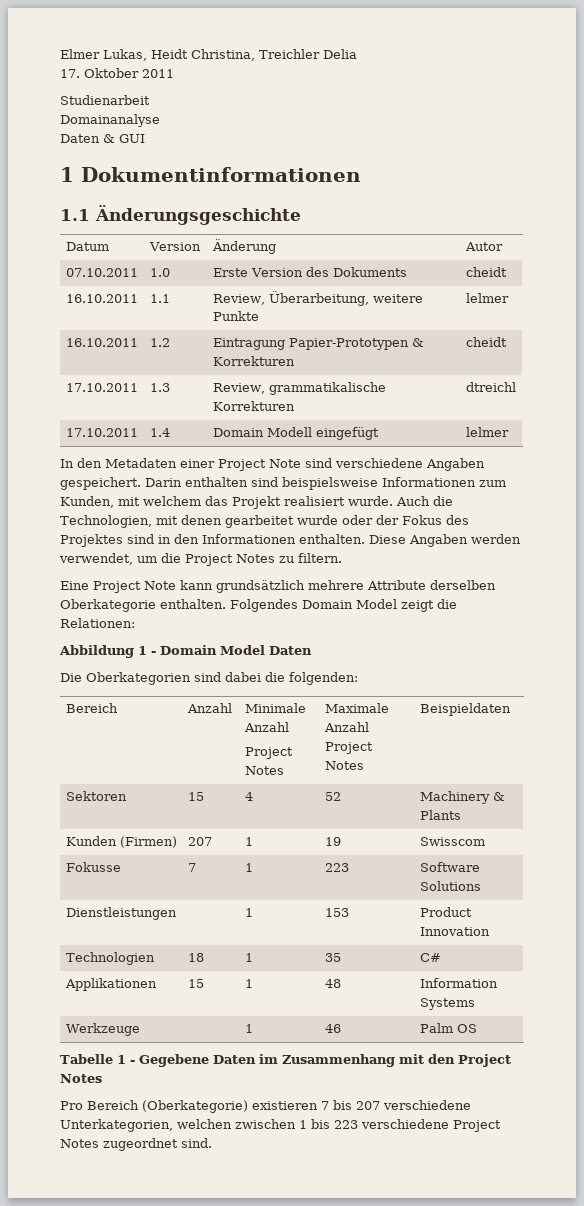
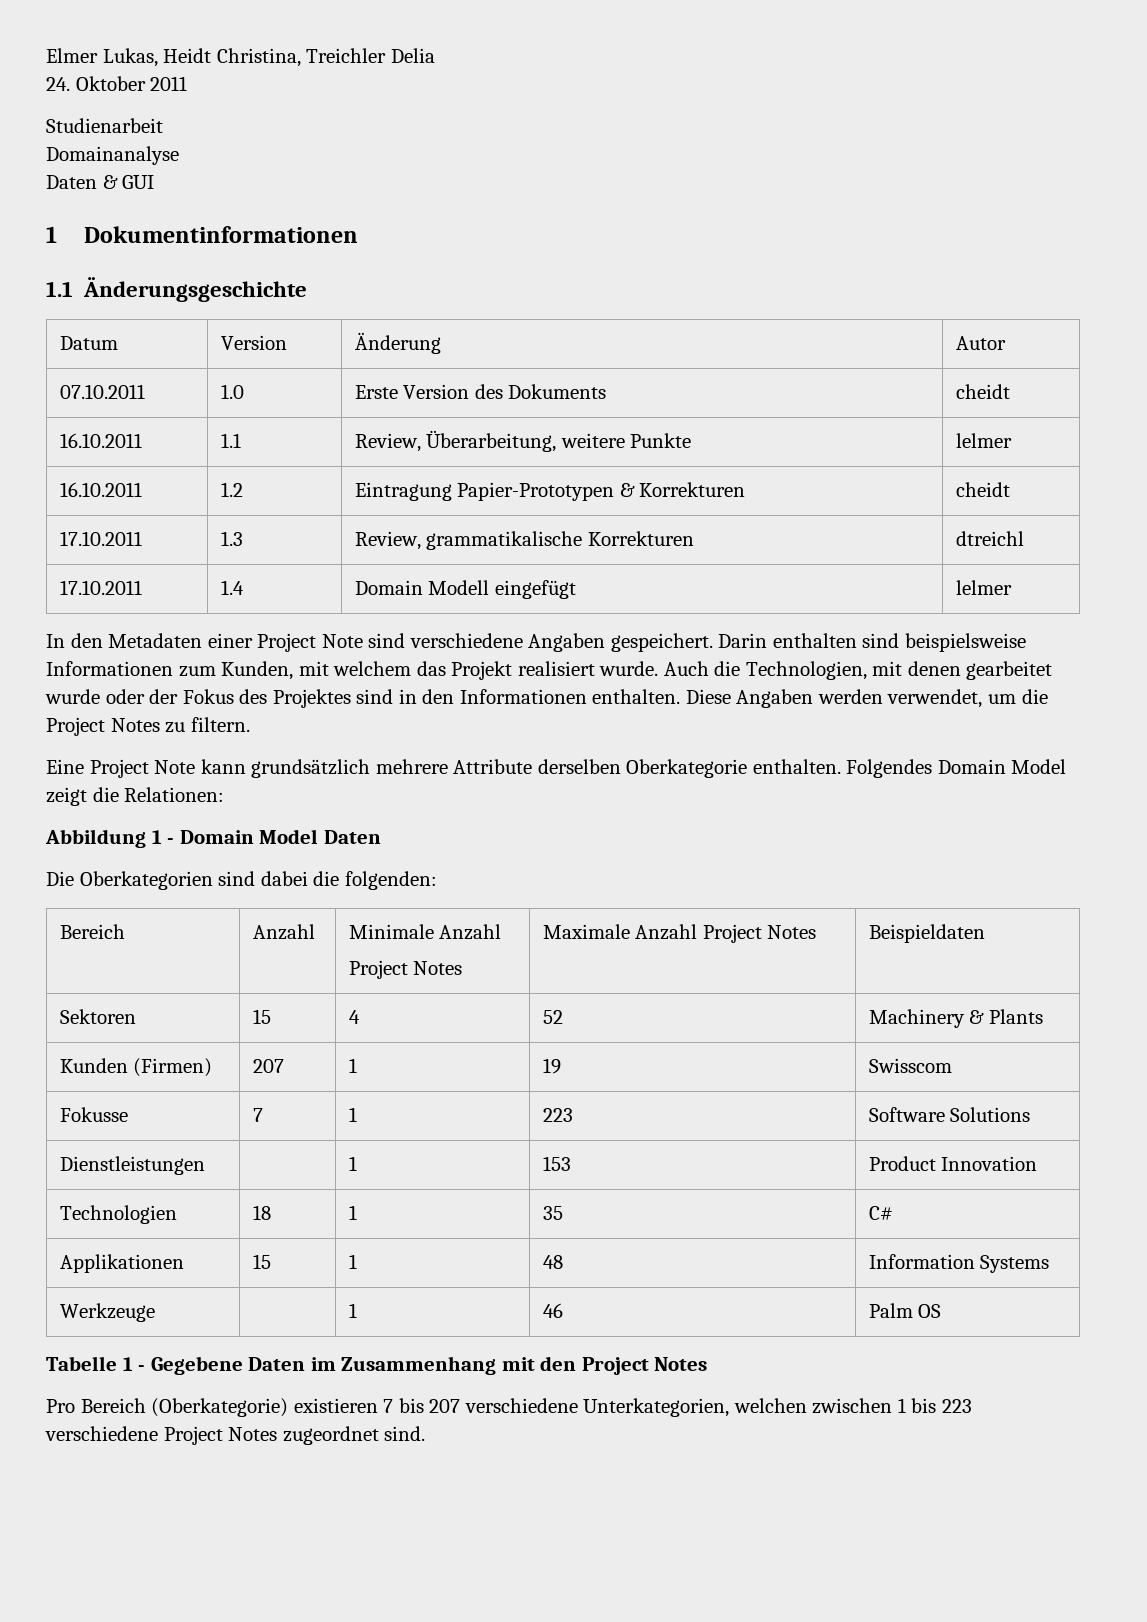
- 17. Oktober 2011
+ 24. Oktober 2011

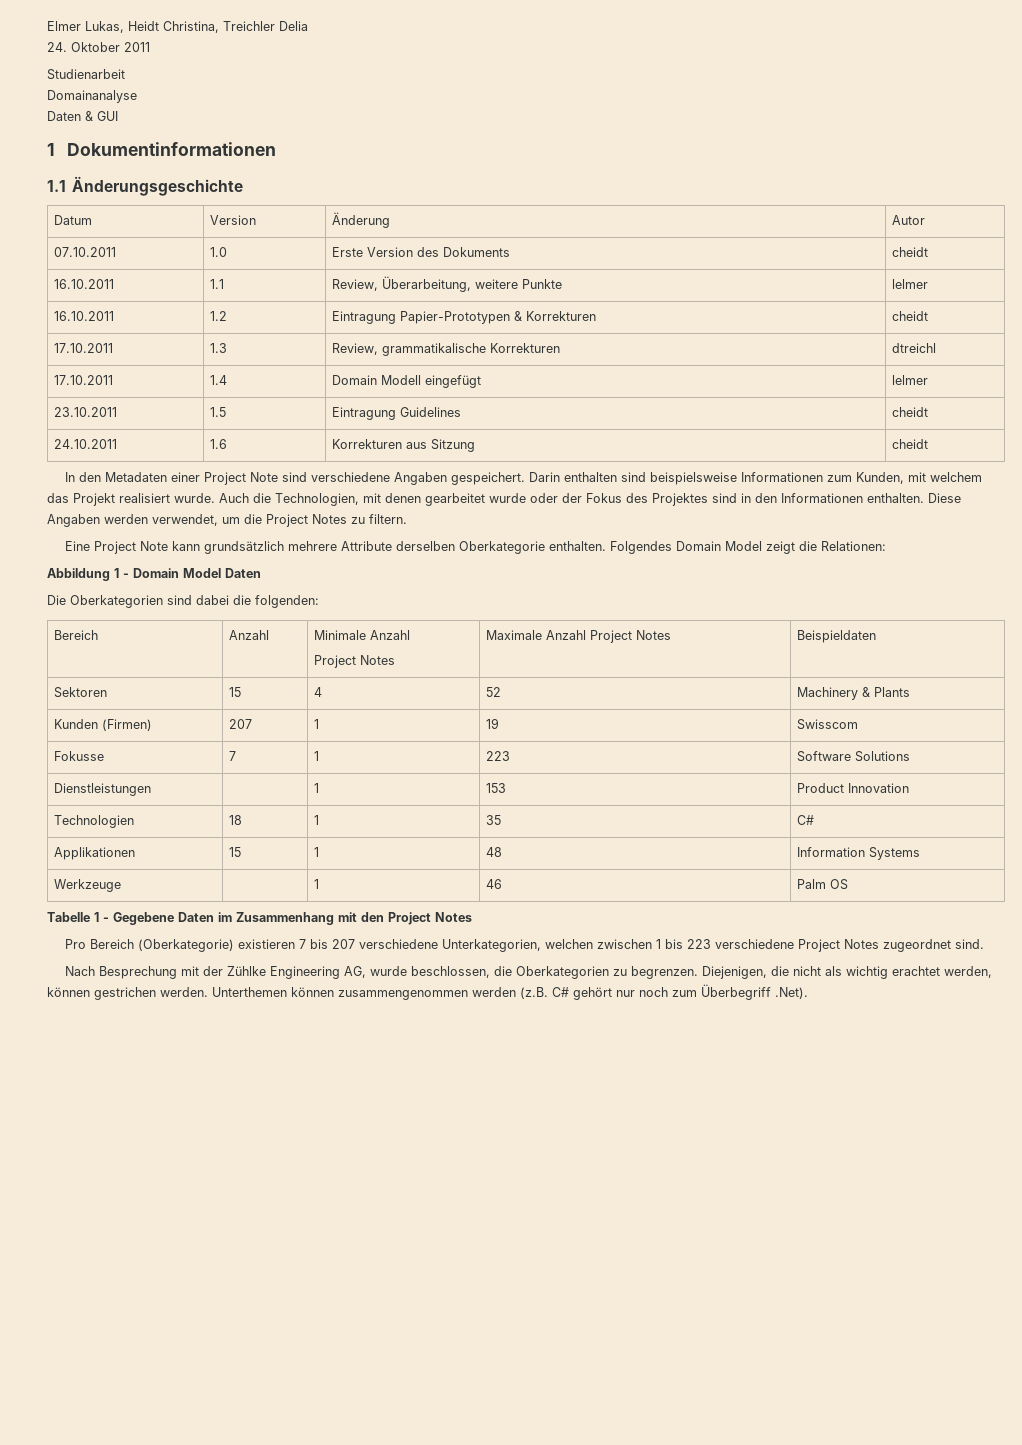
+ 23.10.2011 | 1.5 | Eintragung Guidelines | cheidt
+ 24.10.2011 | 1.6 | Korrekturen aus Sitzung | cheidt
+ Nach Besprechung mit der Zühlke Engineering AG, wurde beschlossen, die Oberkategorien zu begrenzen. Diejenigen, die nicht als wichtig erachtet werden, können gestrichen werden. Unterthemen können zusammengenommen werden (z.B. C# gehört nur noch zum Überbegriff .Net).

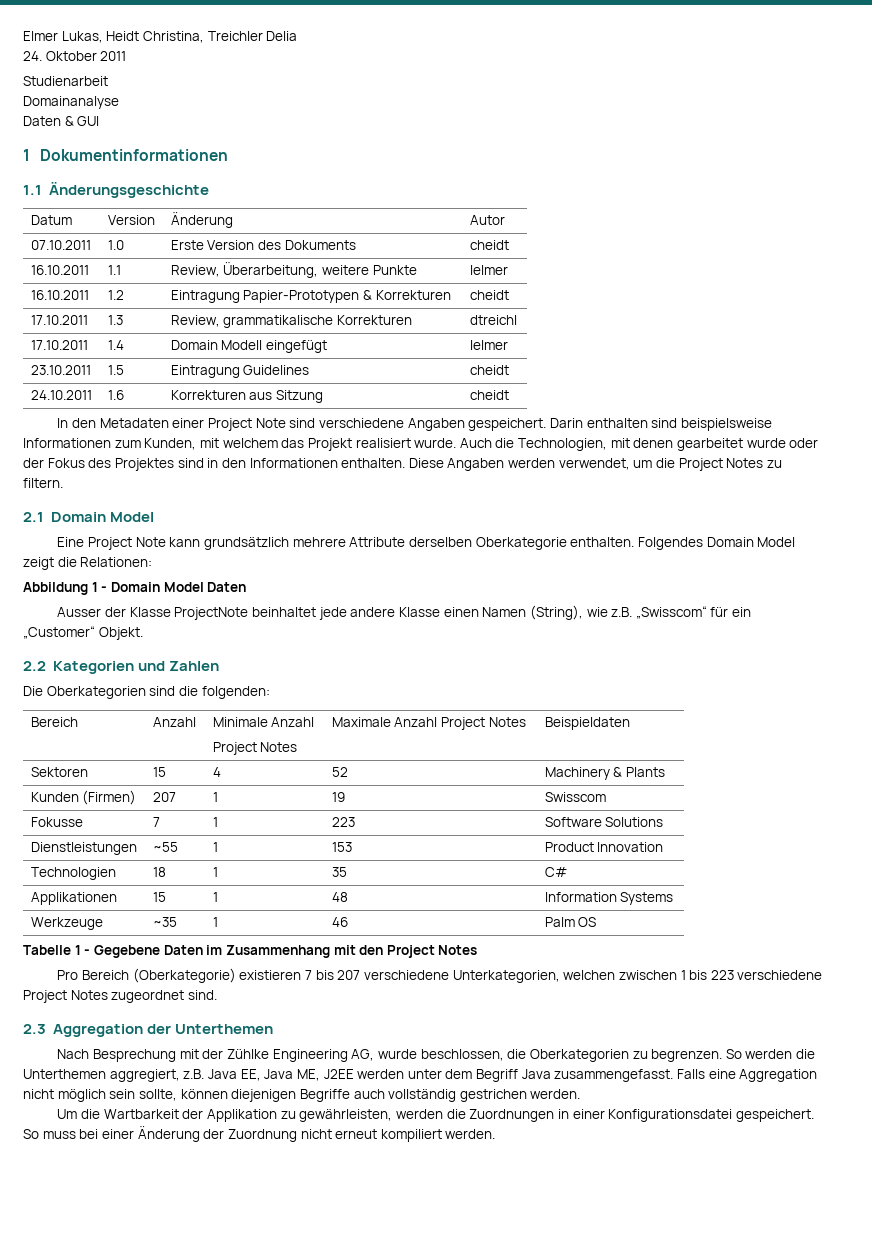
+ 2.1 Domain Model
+ Ausser der Klasse ProjectNote beinhaltet jede andere Klasse einen Namen (String), wie z.B. „Swisscom“ für ein „Customer“ Objekt.
+ 2.2 Kategorien und Zahlen
- Die Oberkategorien sind dabei die folgenden:
+ Die Oberkategorien sind die folgenden:
- Dienstleistungen | | 1 | 153 | Product Innovation
+ Dienstleistungen | ~55 | 1 | 153 | Product Innovation
- Werkzeuge | | 1 | 46 | Palm OS
+ Werkzeuge | ~35 | 1 | 46 | Palm OS
+ 2.3 Aggregation der Unterthemen
- Diejenigen, die nicht als wichtig erachtet werden, können gestrichen werden. Unterthemen können zusammengenommen werden (z.B. C# gehört nur noch zum Überbegriff .Net).
+ So werden die Unterthemen aggregiert, z.B. Java EE, Java ME, J2EE werden unter dem Begriff Java zusammengefasst. Falls eine Aggregation nicht möglich sein sollte, können diejenigen Begriffe auch vollständig gestrichen werden.
+ Um die Wartbarkeit der Applikation zu gewährleisten, werden die Zuordnungen in einer Konfigurationsdatei gespeichert. So muss bei einer Änderung der Zuordnung nicht erneut kompiliert werden.

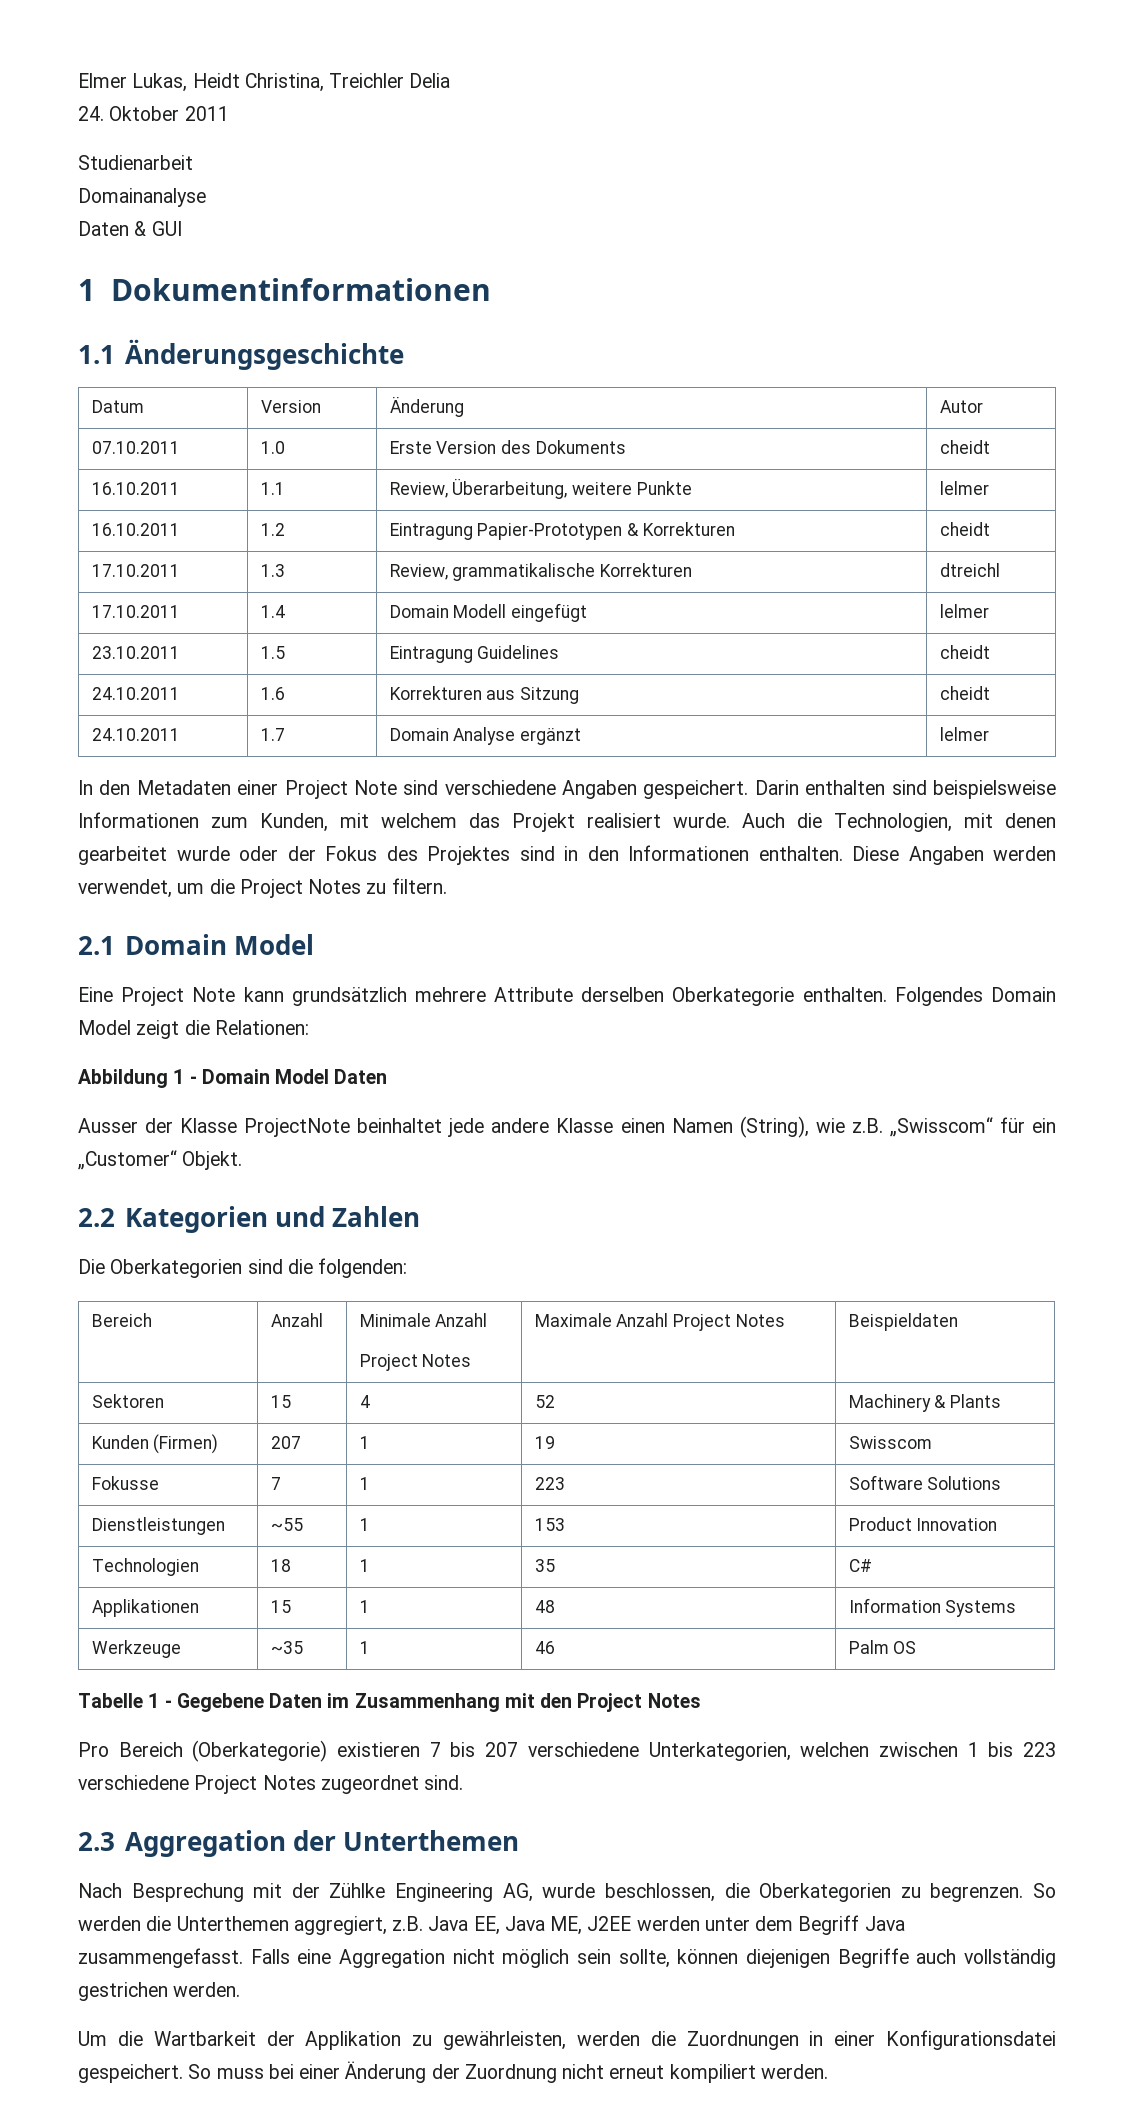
+ 24.10.2011 | 1.7 | Domain Analyse ergänzt | lelmer

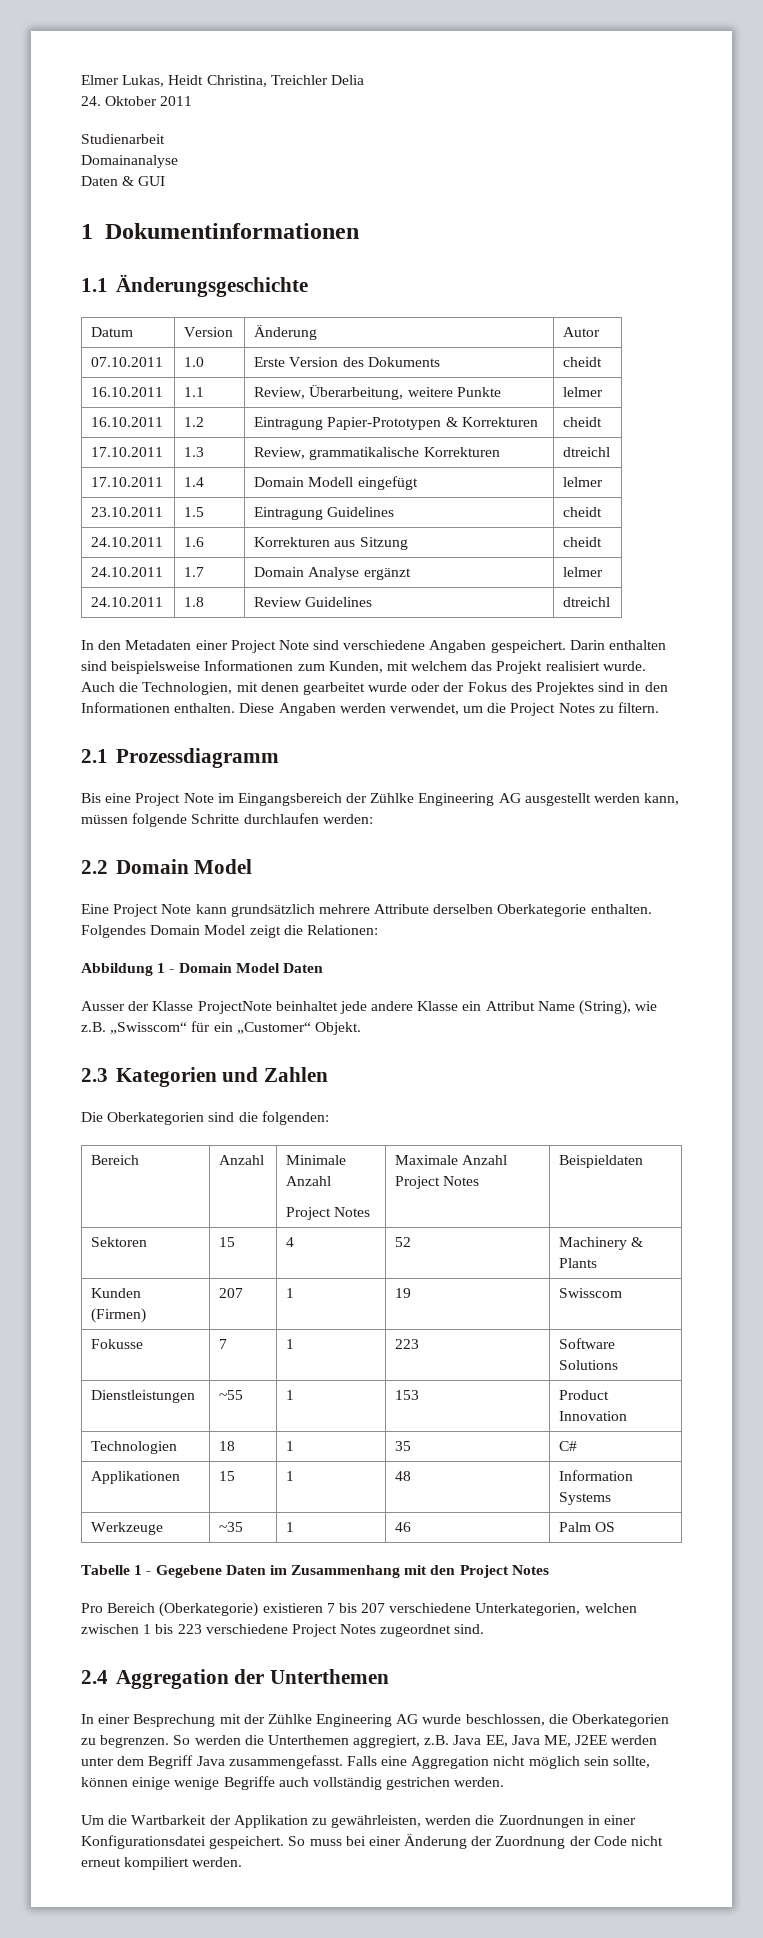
+ 24.10.2011 | 1.8 | Review Guidelines | dtreichl
- 2.1 Domain Model
+ 2.1 Prozessdiagramm
+ Bis eine Project Note im Eingangsbereich der Zühlke Engineering AG ausgestellt werden kann, müssen folgende Schritte durchlaufen werden:
+ 2.2 Domain Model
- Ausser der Klasse ProjectNote beinhaltet jede andere Klasse einen Namen (String), wie z.B. „Swisscom“ für ein „Customer“ Objekt.
+ Ausser der Klasse ProjectNote beinhaltet jede andere Klasse ein Attribut Name (String), wie z.B. „Swisscom“ für ein „Customer“ Objekt.
- 2.2 Kategorien und Zahlen
+ 2.3 Kategorien und Zahlen
- 2.3 Aggregation der Unterthemen
+ 2.4 Aggregation der Unterthemen
- Nach Besprechung mit der Zühlke Engineering AG, wurde beschlossen, die Oberkategorien zu begrenzen.
+ In einer Besprechung mit der Zühlke Engineering AG wurde beschlossen, die Oberkategorien zu begrenzen.
- Falls eine Aggregation nicht möglich sein sollte, können diejenigen Begriffe auch vollständig gestrichen werden.
+ Falls eine Aggregation nicht möglich sein sollte, können einige wenige Begriffe auch vollständig gestrichen werden.
- So muss bei einer Änderung der Zuordnung nicht erneut kompiliert werden.
+ So muss bei einer Änderung der Zuordnung der Code nicht erneut kompiliert werden.

